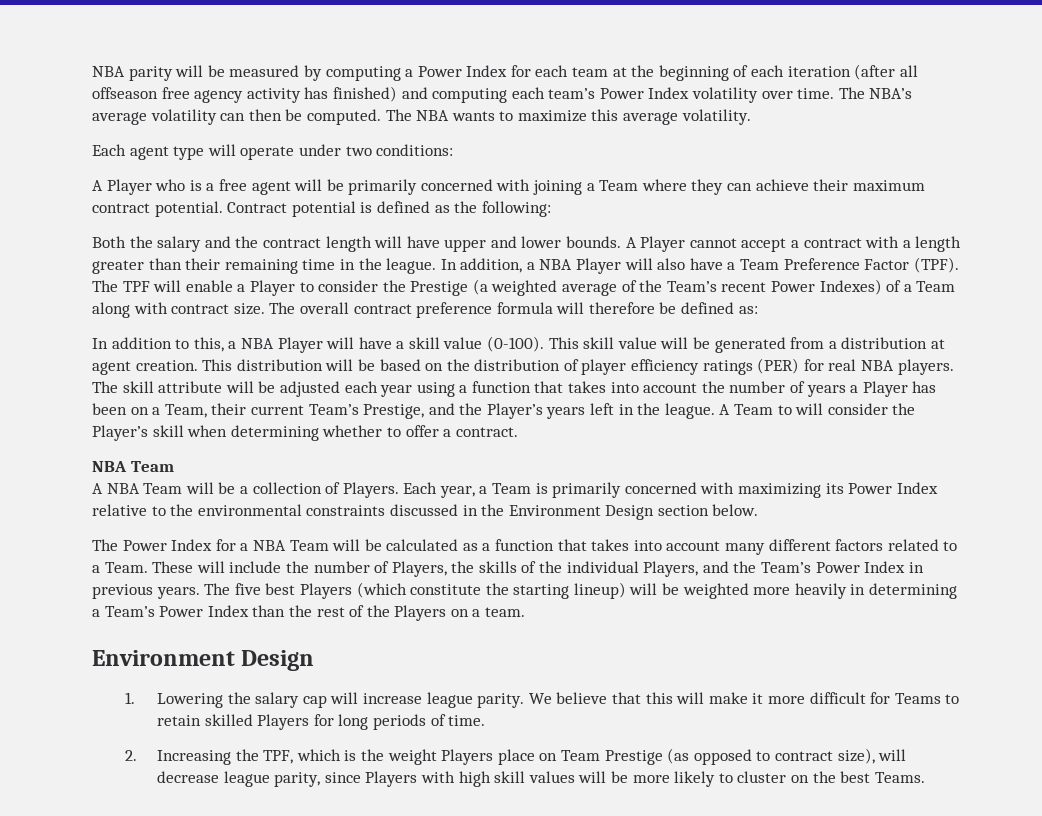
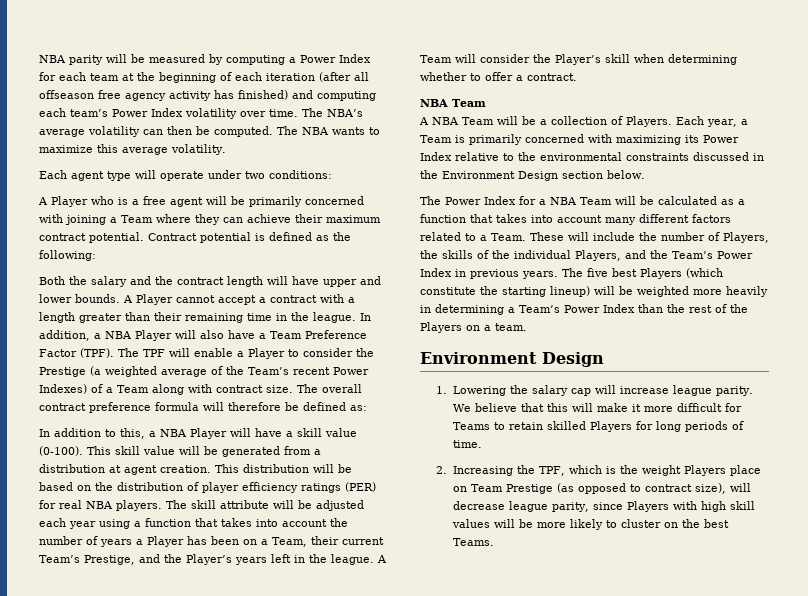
- A Team to will consider the Player’s skill when determining whether to offer a contract.
+ A Team will consider the Player’s skill when determining whether to offer a contract.

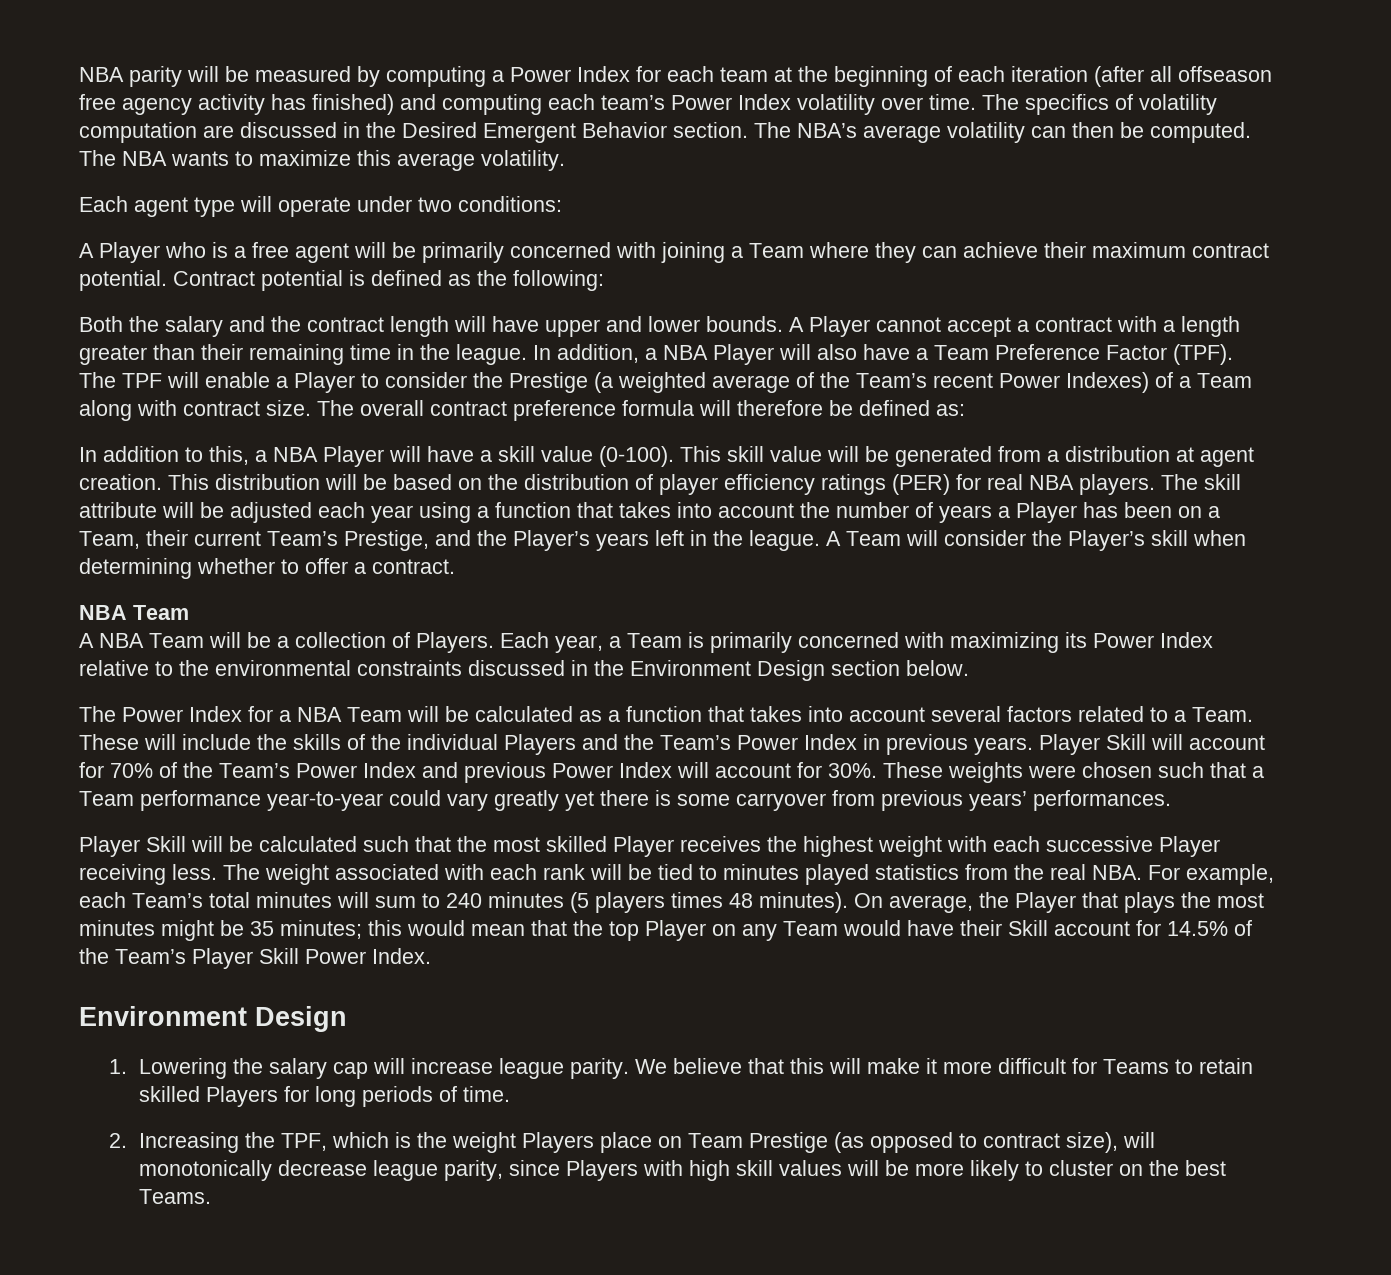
- The NBA’s average volatility can then be computed.
+ The specifics of volatility computation are discussed in the Desired Emergent Behavior section. The NBA’s average volatility can then be computed.
- The Power Index for a NBA Team will be calculated as a function that takes into account many different factors related to a Team.
+ The Power Index for a NBA Team will be calculated as a function that takes into account several factors related to a Team.
- These will include the number of Players, the skills of the individual Players, and the Team’s Power Index in previous years.
+ These will include the skills of the individual Players and the Team’s Power Index in previous years.
- The five best Players (which constitute the starting lineup) will be weighted more heavily in determining a Team’s Power Index than the rest of the Players on a team.
+ Player Skill will account for 70% of the Team’s Power Index and previous Power Index will account for 30%. These weights were chosen such that a Team performance year-to-year could vary greatly yet there is some carryover from previous years’ performances.
+ Player Skill will be calculated such that the most skilled Player receives the highest weight with each successive Player receiving less. The weight associated with each rank will be tied to minutes played statistics from the real NBA. For example, each Team’s total minutes will sum to 240 minutes (5 players times 48 minutes). On average, the Player that plays the most minutes might be 35 minutes; this would mean that the top Player on any Team would have their Skill account for 14.5% of the Team’s Player Skill Power Index.
- 2. Increasing the TPF, which is the weight Players place on Team Prestige (as opposed to contract size), will decrease league parity, since Players with high skill values will be more likely to cluster on the best Teams.
+ 2. Increasing the TPF, which is the weight Players place on Team Prestige (as opposed to contract size), will monotonically decrease league parity, since Players with high skill values will be more likely to cluster on the best Teams.

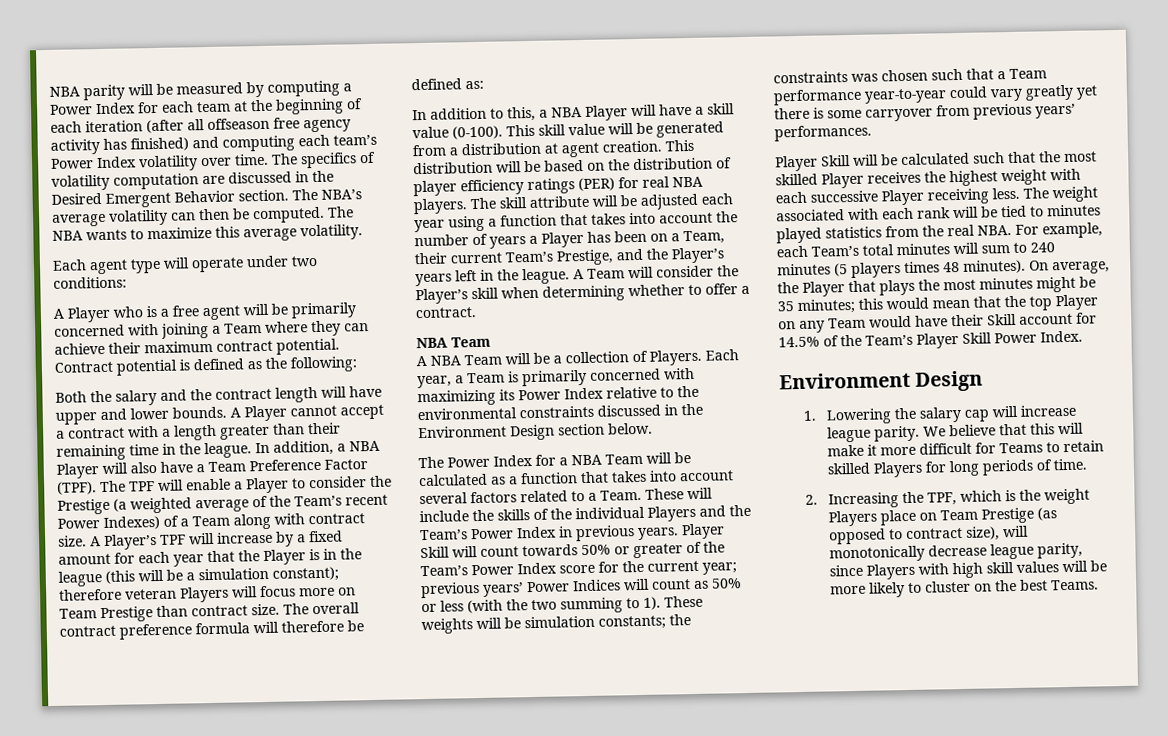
+ A Player’s TPF will increase by a fixed amount for each year that the Player is in the league (this will be a simulation constant); therefore veteran Players will focus more on Team Prestige than contract size.
- Player Skill will account for 70% of the Team’s Power Index and previous Power Index will account for 30%. These weights were chosen such that a Team performance year-to-year could vary greatly yet there is some carryover from previous years’ performances.
+ Player Skill will count towards 50% or greater of the Team’s Power Index score for the current year; previous years’ Power Indices will count as 50% or less (with the two summing to 1). These weights will be simulation constants; the constraints was chosen such that a Team performance year-to-year could vary greatly yet there is some carryover from previous years’ performances.

